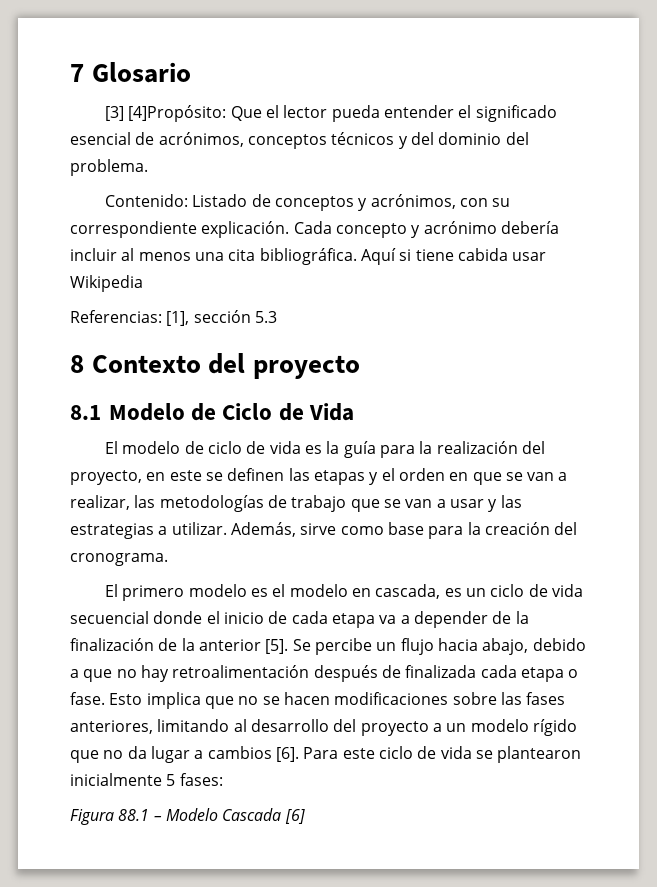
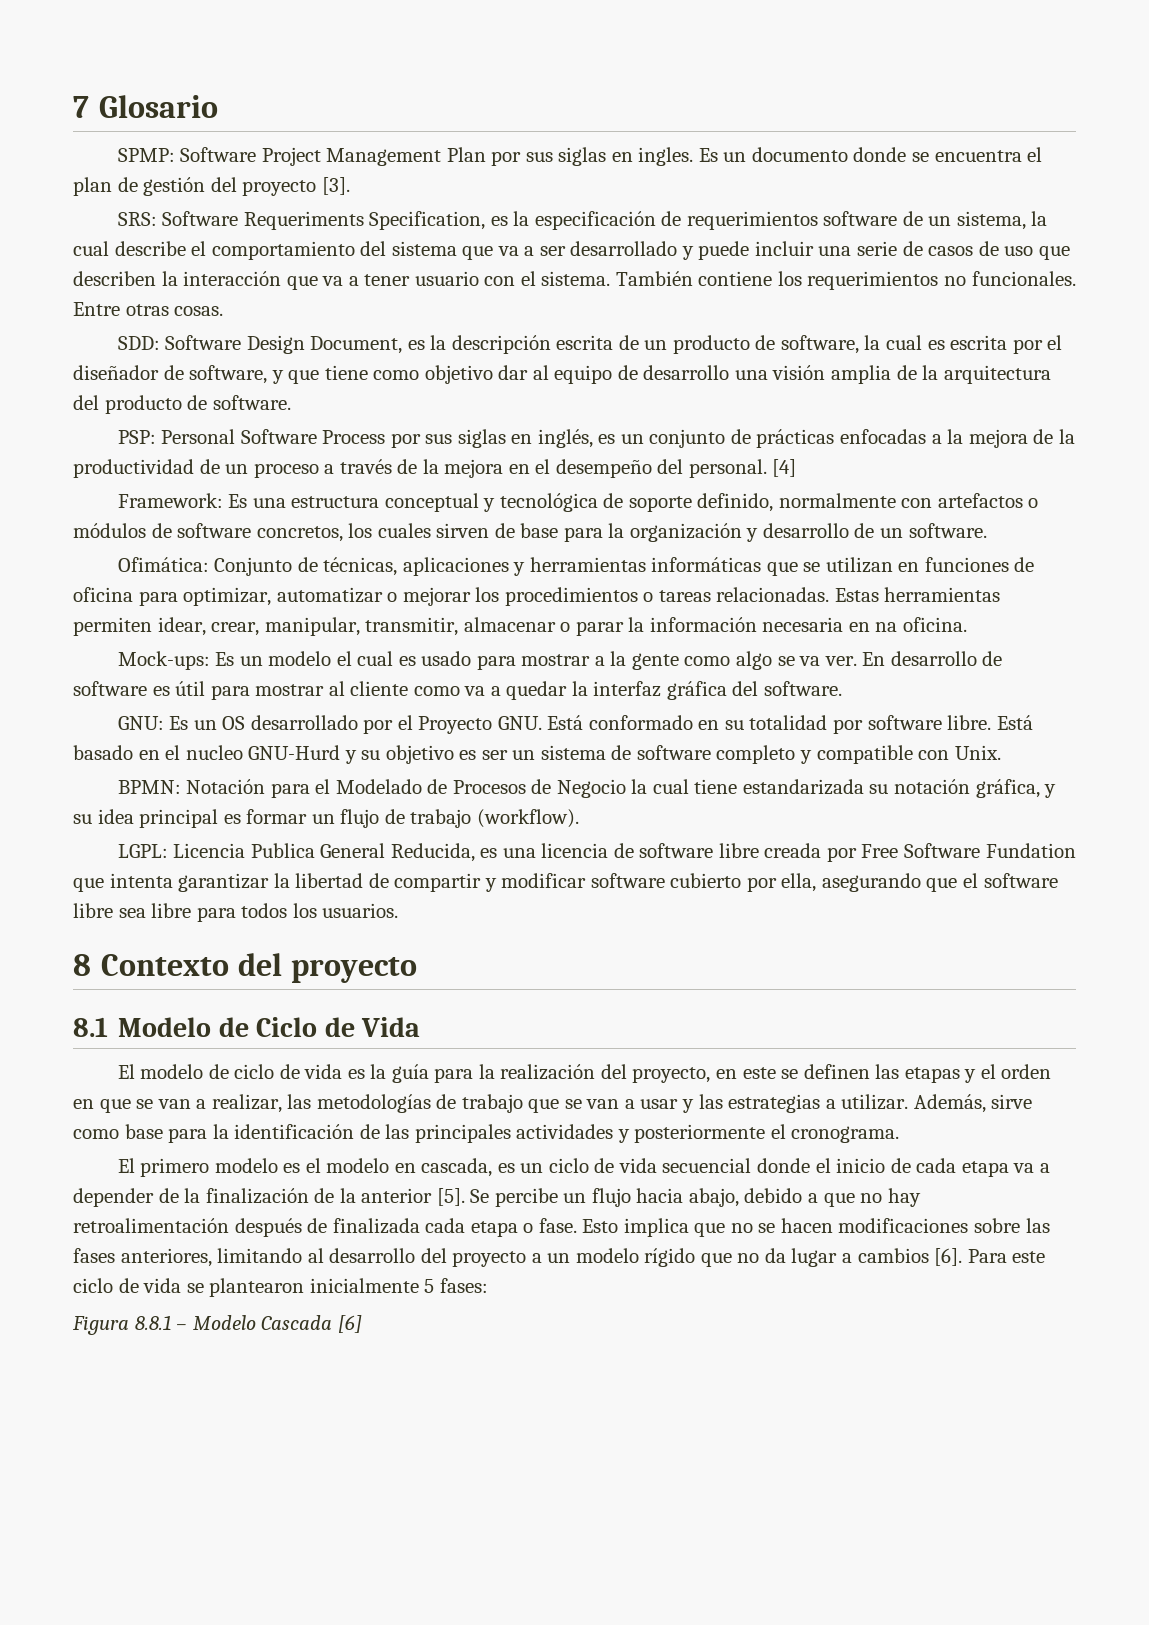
- [3] [4]Propósito: Que el lector pueda entender el significado esencial de acrónimos, conceptos técnicos y del dominio del problema.
- Contenido: Listado de conceptos y acrónimos, con su correspondiente explicación. Cada concepto y acrónimo debería incluir al menos una cita bibliográfica. Aquí si tiene cabida usar Wikipedia
- Referencias: [1], sección 5.3
+ SPMP: Software Project Management Plan por sus siglas en ingles. Es un documento donde se encuentra el plan de gestión del proyecto [3].
+ SRS: Software Requeriments Specification, es la especificación de requerimientos software de un sistema, la cual describe el comportamiento del sistema que va a ser desarrollado y puede incluir una serie de casos de uso que describen la interacción que va a tener usuario con el sistema. También contiene los requerimientos no funcionales. Entre otras cosas.
+ SDD: Software Design Document, es la descripción escrita de un producto de software, la cual es escrita por el diseñador de software, y que tiene como objetivo dar al equipo de desarrollo una visión amplia de la arquitectura del producto de software.
+ PSP: Personal Software Process por sus siglas en inglés, es un conjunto de prácticas enfocadas a la mejora de la productividad de un proceso a través de la mejora en el desempeño del personal. [4]
+ Framework: Es una estructura conceptual y tecnológica de soporte definido, normalmente con artefactos o módulos de software concretos, los cuales sirven de base para la organización y desarrollo de un software.
+ Ofimática: Conjunto de técnicas, aplicaciones y herramientas informáticas que se utilizan en funciones de oficina para optimizar, automatizar o mejorar los procedimientos o tareas relacionadas. Estas herramientas permiten idear, crear, manipular, transmitir, almacenar o parar la información necesaria en na oficina.
+ Mock-ups: Es un modelo el cual es usado para mostrar a la gente como algo se va ver. En desarrollo de software es útil para mostrar al cliente como va a quedar la interfaz gráfica del software.
+ GNU: Es un OS desarrollado por el Proyecto GNU. Está conformado en su totalidad por software libre. Está basado en el nucleo GNU-Hurd y su objetivo es ser un sistema de software completo y compatible con Unix.
+ BPMN: Notación para el Modelado de Procesos de Negocio la cual tiene estandarizada su notación gráfica, y su idea principal es formar un flujo de trabajo (workflow).
+ LGPL: Licencia Publica General Reducida, es una licencia de software libre creada por Free Software Fundation que intenta garantizar la libertad de compartir y modificar software cubierto por ella, asegurando que el software libre sea libre para todos los usuarios.
- Además, sirve como base para la creación del cronograma.
+ Además, sirve como base para la identificación de las principales actividades y posteriormente el cronograma.
- Figura 88.1 – Modelo Cascada [6]
+ Figura 8.8.1 – Modelo Cascada [6]

